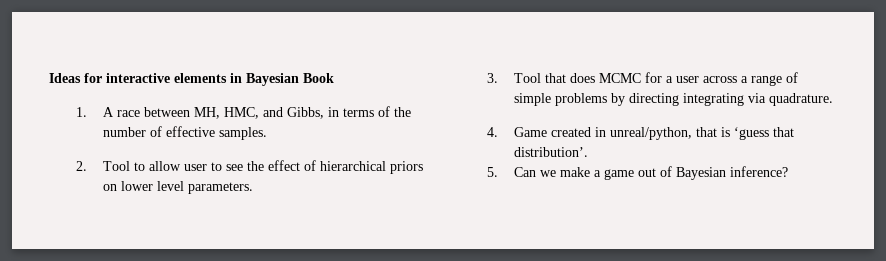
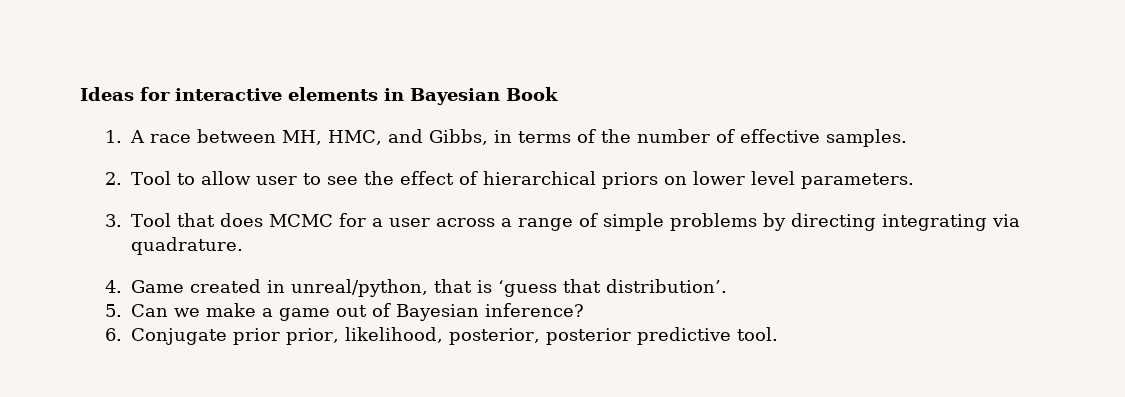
+ 6. Conjugate prior prior, likelihood, posterior, posterior predictive tool.

